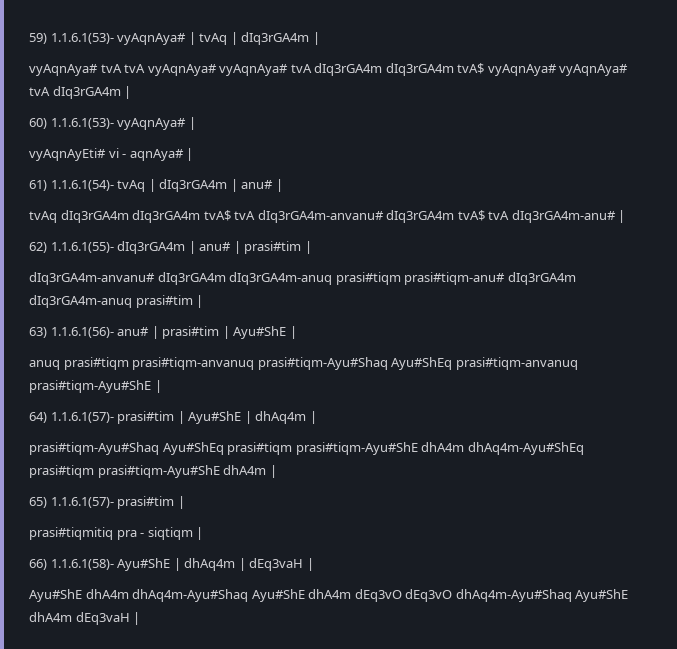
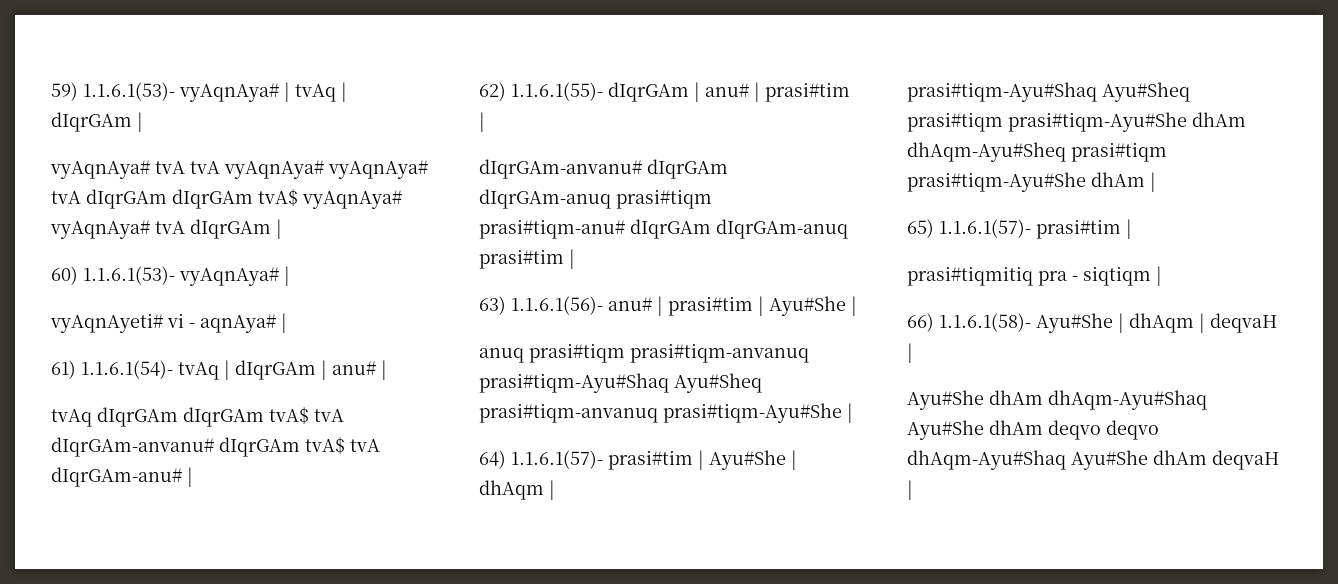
- 59) 1.1.6.1(53)- vyAqnAya# | tvAq | dIq3rGA4m |
+ 59) 1.1.6.1(53)- vyAqnAya# | tvAq | dIqrGAm |
- vyAqnAya# tvA tvA vyAqnAya# vyAqnAya# tvA dIq3rGA4m dIq3rGA4m tvA$ vyAqnAya# vyAqnAya# tvA dIq3rGA4m |
+ vyAqnAya# tvA tvA vyAqnAya# vyAqnAya# tvA dIqrGAm dIqrGAm tvA$ vyAqnAya# vyAqnAya# tvA dIqrGAm |
- vyAqnAyEti# vi - aqnAya# |
+ vyAqnAyeti# vi - aqnAya# |
- 61) 1.1.6.1(54)- tvAq | dIq3rGA4m | anu# |
+ 61) 1.1.6.1(54)- tvAq | dIqrGAm | anu# |
- tvAq dIq3rGA4m dIq3rGA4m tvA$ tvA dIq3rGA4m-anvanu# dIq3rGA4m tvA$ tvA dIq3rGA4m-anu# |
+ tvAq dIqrGAm dIqrGAm tvA$ tvA dIqrGAm-anvanu# dIqrGAm tvA$ tvA dIqrGAm-anu# |
- 62) 1.1.6.1(55)- dIq3rGA4m | anu# | prasi#tim |
+ 62) 1.1.6.1(55)- dIqrGAm | anu# | prasi#tim |
- dIq3rGA4m-anvanu# dIq3rGA4m dIq3rGA4m-anuq prasi#tiqm prasi#tiqm-anu# dIq3rGA4m dIq3rGA4m-anuq prasi#tim |
+ dIqrGAm-anvanu# dIqrGAm dIqrGAm-anuq prasi#tiqm prasi#tiqm-anu# dIqrGAm dIqrGAm-anuq prasi#tim |
- 63) 1.1.6.1(56)- anu# | prasi#tim | Ayu#ShE |
+ 63) 1.1.6.1(56)- anu# | prasi#tim | Ayu#She |
- anuq prasi#tiqm prasi#tiqm-anvanuq prasi#tiqm-Ayu#Shaq Ayu#ShEq prasi#tiqm-anvanuq prasi#tiqm-Ayu#ShE |
+ anuq prasi#tiqm prasi#tiqm-anvanuq prasi#tiqm-Ayu#Shaq Ayu#Sheq prasi#tiqm-anvanuq prasi#tiqm-Ayu#She |
- 64) 1.1.6.1(57)- prasi#tim | Ayu#ShE | dhAq4m |
+ 64) 1.1.6.1(57)- prasi#tim | Ayu#She | dhAqm |
- prasi#tiqm-Ayu#Shaq Ayu#ShEq prasi#tiqm prasi#tiqm-Ayu#ShE dhA4m dhAq4m-Ayu#ShEq prasi#tiqm prasi#tiqm-Ayu#ShE dhA4m |
+ prasi#tiqm-Ayu#Shaq Ayu#Sheq prasi#tiqm prasi#tiqm-Ayu#She dhAm dhAqm-Ayu#Sheq prasi#tiqm prasi#tiqm-Ayu#She dhAm |
- 66) 1.1.6.1(58)- Ayu#ShE | dhAq4m | dEq3vaH |
- Ayu#ShE dhA4m dhAq4m-Ayu#Shaq Ayu#ShE dhA4m dEq3vO dEq3vO dhAq4m-Ayu#Shaq Ayu#ShE dhA4m dEq3vaH |
+ 66) 1.1.6.1(58)- Ayu#She | dhAqm | deqvaH |
+ Ayu#She dhAm dhAqm-Ayu#Shaq Ayu#She dhAm deqvo deqvo dhAqm-Ayu#Shaq Ayu#She dhAm deqvaH |

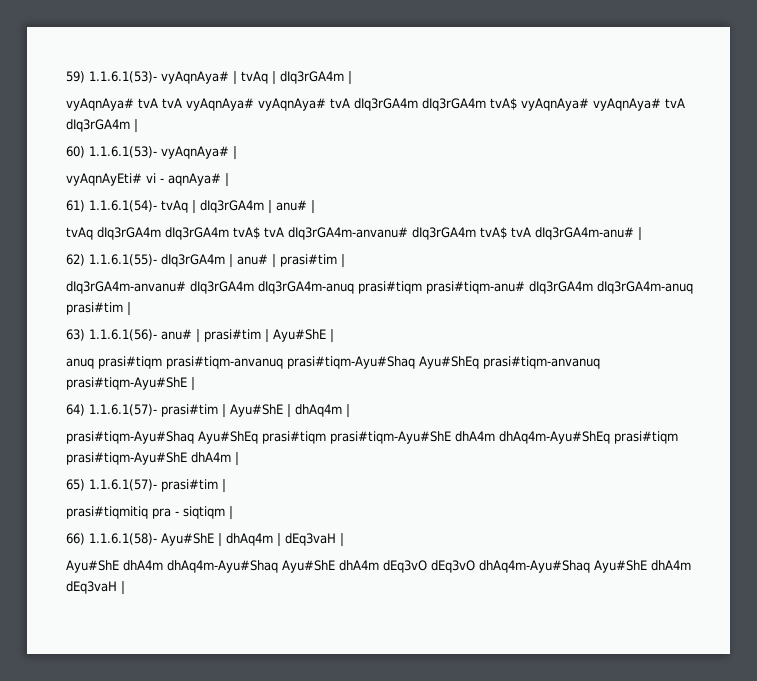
- 59) 1.1.6.1(53)- vyAqnAya# | tvAq | dIqrGAm |
+ 59) 1.1.6.1(53)- vyAqnAya# | tvAq | dIq3rGA4m |
- vyAqnAya# tvA tvA vyAqnAya# vyAqnAya# tvA dIqrGAm dIqrGAm tvA$ vyAqnAya# vyAqnAya# tvA dIqrGAm |
+ vyAqnAya# tvA tvA vyAqnAya# vyAqnAya# tvA dIq3rGA4m dIq3rGA4m tvA$ vyAqnAya# vyAqnAya# tvA dIq3rGA4m |
- vyAqnAyeti# vi - aqnAya# |
+ vyAqnAyEti# vi - aqnAya# |
- 61) 1.1.6.1(54)- tvAq | dIqrGAm | anu# |
+ 61) 1.1.6.1(54)- tvAq | dIq3rGA4m | anu# |
- tvAq dIqrGAm dIqrGAm tvA$ tvA dIqrGAm-anvanu# dIqrGAm tvA$ tvA dIqrGAm-anu# |
+ tvAq dIq3rGA4m dIq3rGA4m tvA$ tvA dIq3rGA4m-anvanu# dIq3rGA4m tvA$ tvA dIq3rGA4m-anu# |
- 62) 1.1.6.1(55)- dIqrGAm | anu# | prasi#tim |
+ 62) 1.1.6.1(55)- dIq3rGA4m | anu# | prasi#tim |
- dIqrGAm-anvanu# dIqrGAm dIqrGAm-anuq prasi#tiqm prasi#tiqm-anu# dIqrGAm dIqrGAm-anuq prasi#tim |
+ dIq3rGA4m-anvanu# dIq3rGA4m dIq3rGA4m-anuq prasi#tiqm prasi#tiqm-anu# dIq3rGA4m dIq3rGA4m-anuq prasi#tim |
- 63) 1.1.6.1(56)- anu# | prasi#tim | Ayu#She |
+ 63) 1.1.6.1(56)- anu# | prasi#tim | Ayu#ShE |
- anuq prasi#tiqm prasi#tiqm-anvanuq prasi#tiqm-Ayu#Shaq Ayu#Sheq prasi#tiqm-anvanuq prasi#tiqm-Ayu#She |
+ anuq prasi#tiqm prasi#tiqm-anvanuq prasi#tiqm-Ayu#Shaq Ayu#ShEq prasi#tiqm-anvanuq prasi#tiqm-Ayu#ShE |
- 64) 1.1.6.1(57)- prasi#tim | Ayu#She | dhAqm |
+ 64) 1.1.6.1(57)- prasi#tim | Ayu#ShE | dhAq4m |
- prasi#tiqm-Ayu#Shaq Ayu#Sheq prasi#tiqm prasi#tiqm-Ayu#She dhAm dhAqm-Ayu#Sheq prasi#tiqm prasi#tiqm-Ayu#She dhAm |
+ prasi#tiqm-Ayu#Shaq Ayu#ShEq prasi#tiqm prasi#tiqm-Ayu#ShE dhA4m dhAq4m-Ayu#ShEq prasi#tiqm prasi#tiqm-Ayu#ShE dhA4m |
- 66) 1.1.6.1(58)- Ayu#She | dhAqm | deqvaH |
- Ayu#She dhAm dhAqm-Ayu#Shaq Ayu#She dhAm deqvo deqvo dhAqm-Ayu#Shaq Ayu#She dhAm deqvaH |
+ 66) 1.1.6.1(58)- Ayu#ShE | dhAq4m | dEq3vaH |
+ Ayu#ShE dhA4m dhAq4m-Ayu#Shaq Ayu#ShE dhA4m dEq3vO dEq3vO dhAq4m-Ayu#Shaq Ayu#ShE dhA4m dEq3vaH |

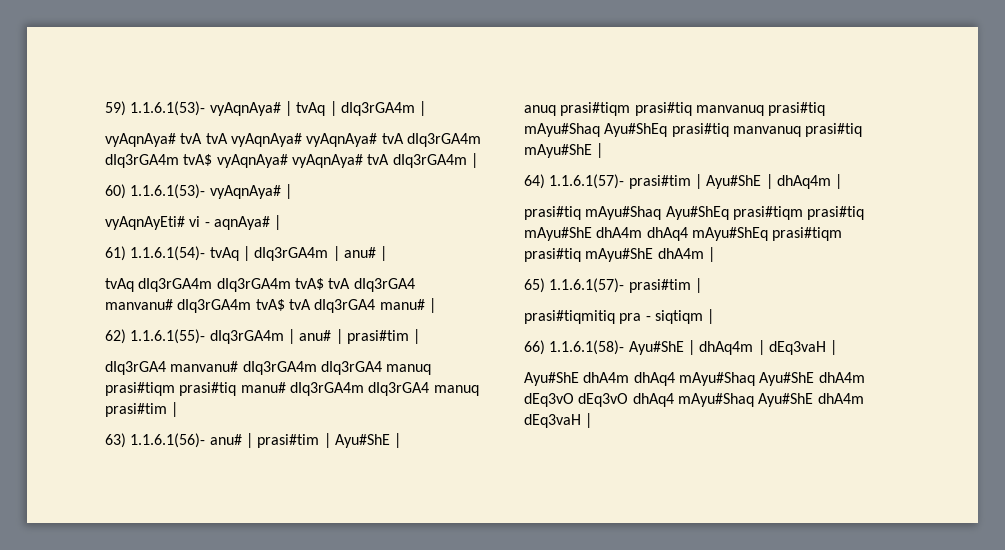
- tvAq dIq3rGA4m dIq3rGA4m tvA$ tvA dIq3rGA4m-anvanu# dIq3rGA4m tvA$ tvA dIq3rGA4m-anu# |
+ tvAq dIq3rGA4m dIq3rGA4m tvA$ tvA dIq3rGA4 manvanu# dIq3rGA4m tvA$ tvA dIq3rGA4 manu# |
- dIq3rGA4m-anvanu# dIq3rGA4m dIq3rGA4m-anuq prasi#tiqm prasi#tiqm-anu# dIq3rGA4m dIq3rGA4m-anuq prasi#tim |
+ dIq3rGA4 manvanu# dIq3rGA4m dIq3rGA4 manuq prasi#tiqm prasi#tiq manu# dIq3rGA4m dIq3rGA4 manuq prasi#tim |
- anuq prasi#tiqm prasi#tiqm-anvanuq prasi#tiqm-Ayu#Shaq Ayu#ShEq prasi#tiqm-anvanuq prasi#tiqm-Ayu#ShE |
+ anuq prasi#tiqm prasi#tiq manvanuq prasi#tiq mAyu#Shaq Ayu#ShEq prasi#tiq manvanuq prasi#tiq mAyu#ShE |
- prasi#tiqm-Ayu#Shaq Ayu#ShEq prasi#tiqm prasi#tiqm-Ayu#ShE dhA4m dhAq4m-Ayu#ShEq prasi#tiqm prasi#tiqm-Ayu#ShE dhA4m |
+ prasi#tiq mAyu#Shaq Ayu#ShEq prasi#tiqm prasi#tiq mAyu#ShE dhA4m dhAq4 mAyu#ShEq prasi#tiqm prasi#tiq mAyu#ShE dhA4m |
- Ayu#ShE dhA4m dhAq4m-Ayu#Shaq Ayu#ShE dhA4m dEq3vO dEq3vO dhAq4m-Ayu#Shaq Ayu#ShE dhA4m dEq3vaH |
+ Ayu#ShE dhA4m dhAq4 mAyu#Shaq Ayu#ShE dhA4m dEq3vO dEq3vO dhAq4 mAyu#Shaq Ayu#ShE dhA4m dEq3vaH |

